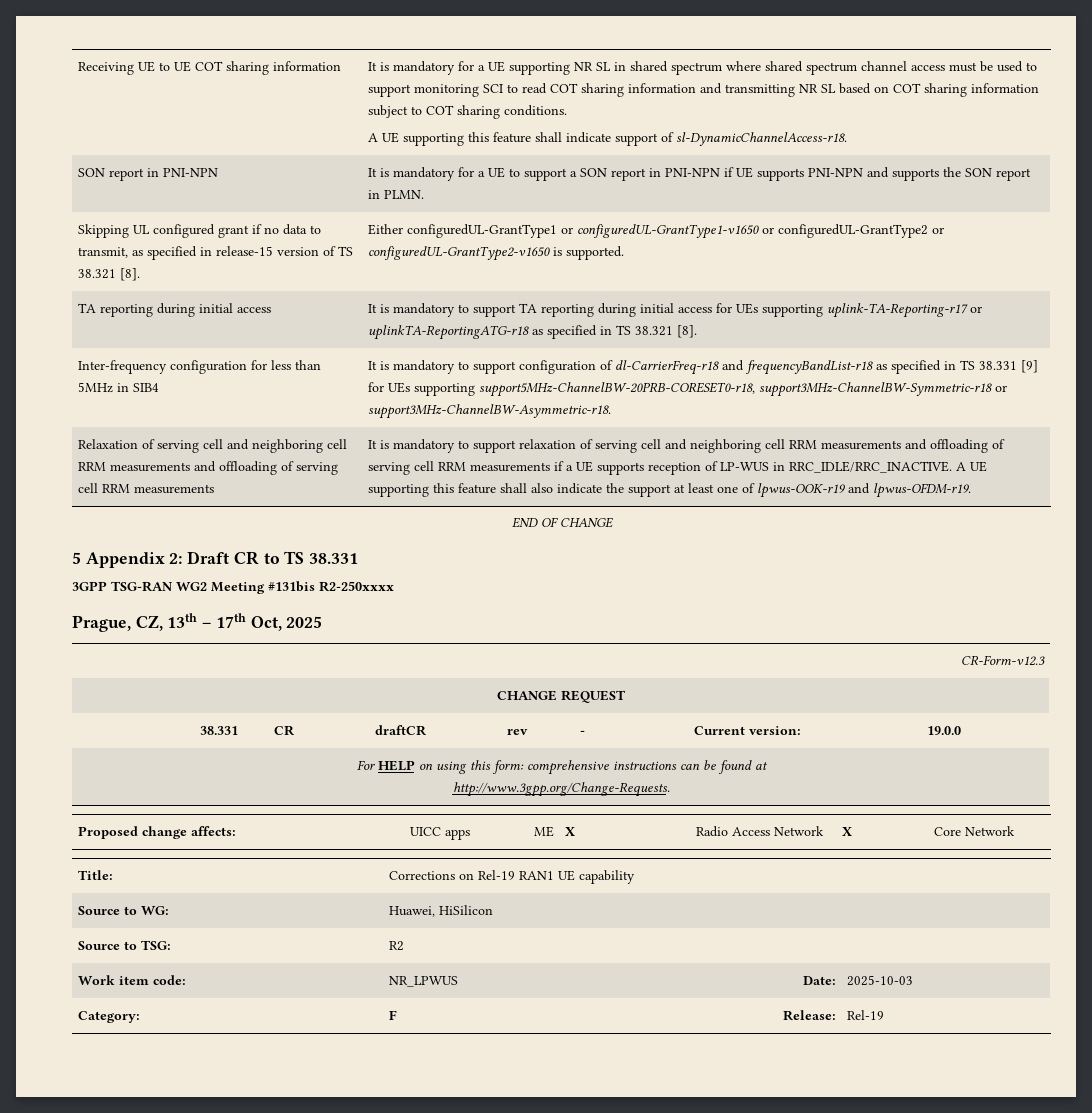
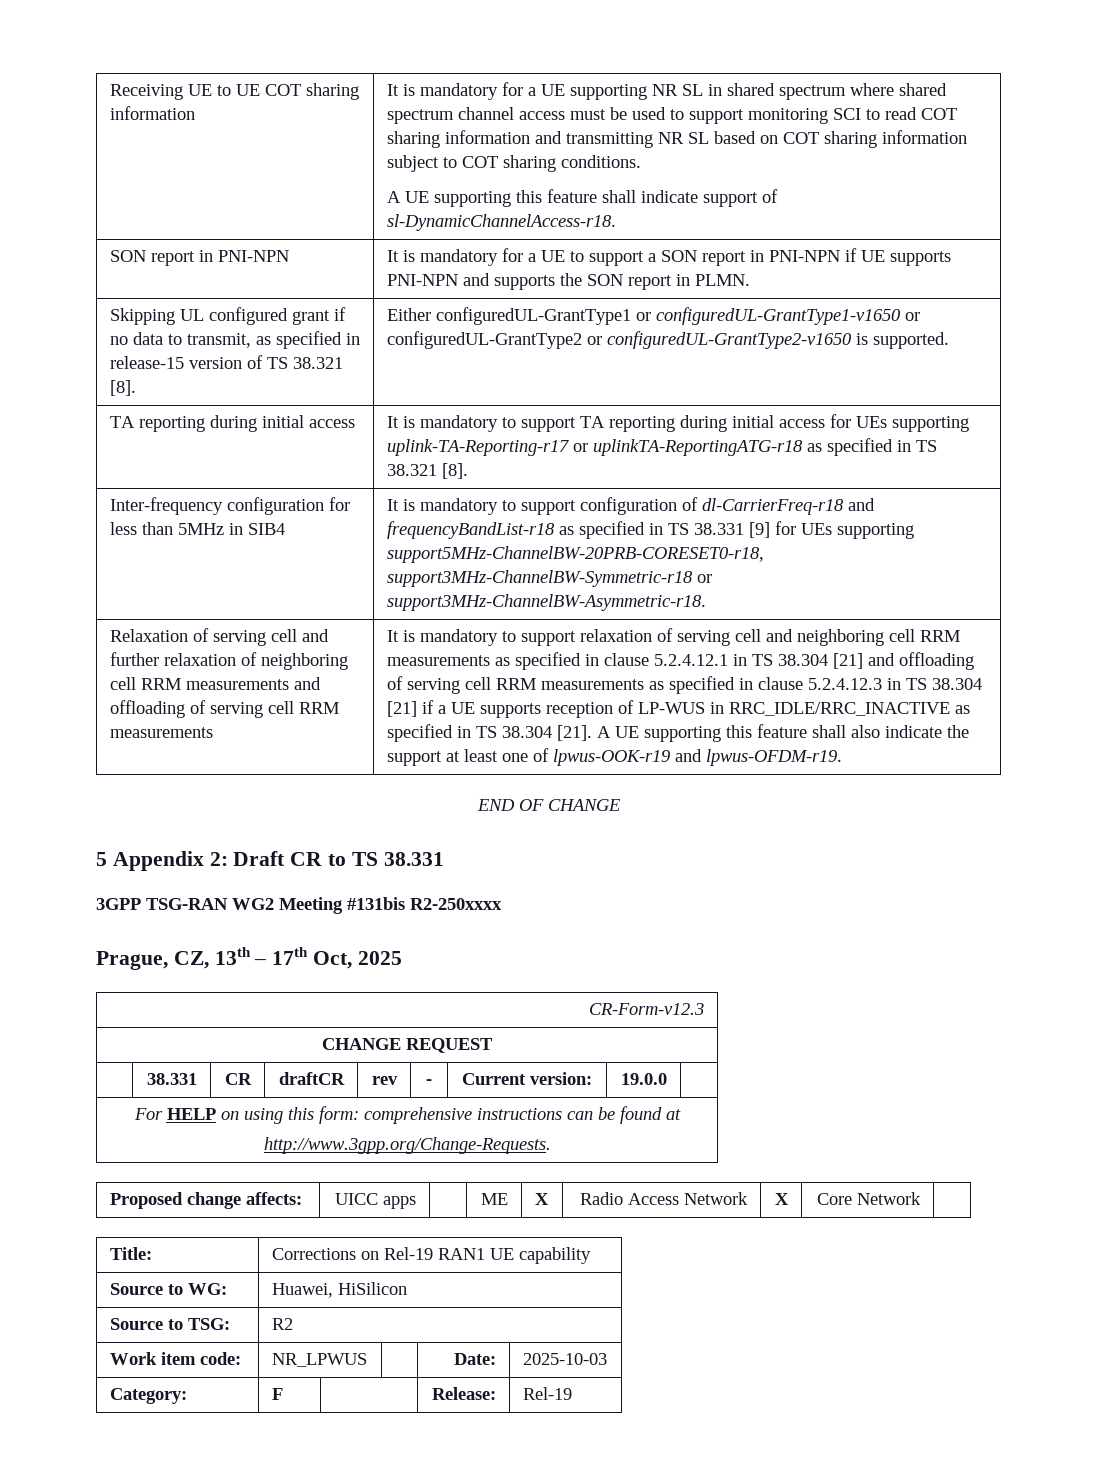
- Relaxation of serving cell and neighboring cell RRM measurements and offloading of serving cell RRM measurements
+ Relaxation of serving cell and further relaxation of neighboring cell RRM measurements and offloading of serving cell RRM measurements
- It is mandatory to support relaxation of serving cell and neighboring cell RRM measurements and offloading of serving cell RRM measurements if a UE supports reception of LP-WUS in RRC_IDLE/RRC_INACTIVE.
+ It is mandatory to support relaxation of serving cell and neighboring cell RRM measurements as specified in clause 5.2.4.12.1 in TS 38.304 [21] and offloading of serving cell RRM measurements as specified in clause 5.2.4.12.3 in TS 38.304 [21] if a UE supports reception of LP-WUS in RRC_IDLE/RRC_INACTIVE as specified in TS 38.304 [21].

